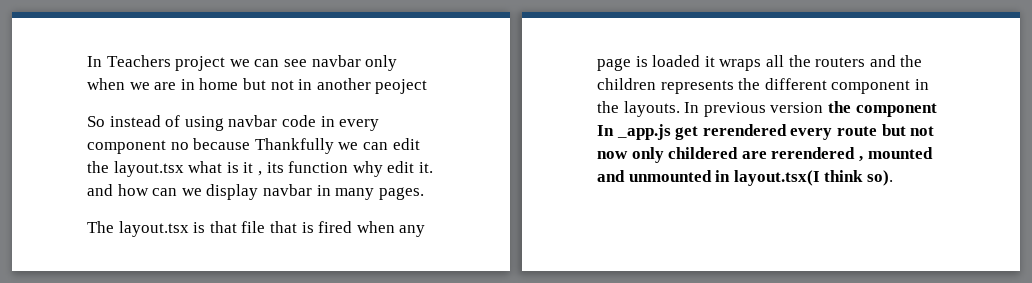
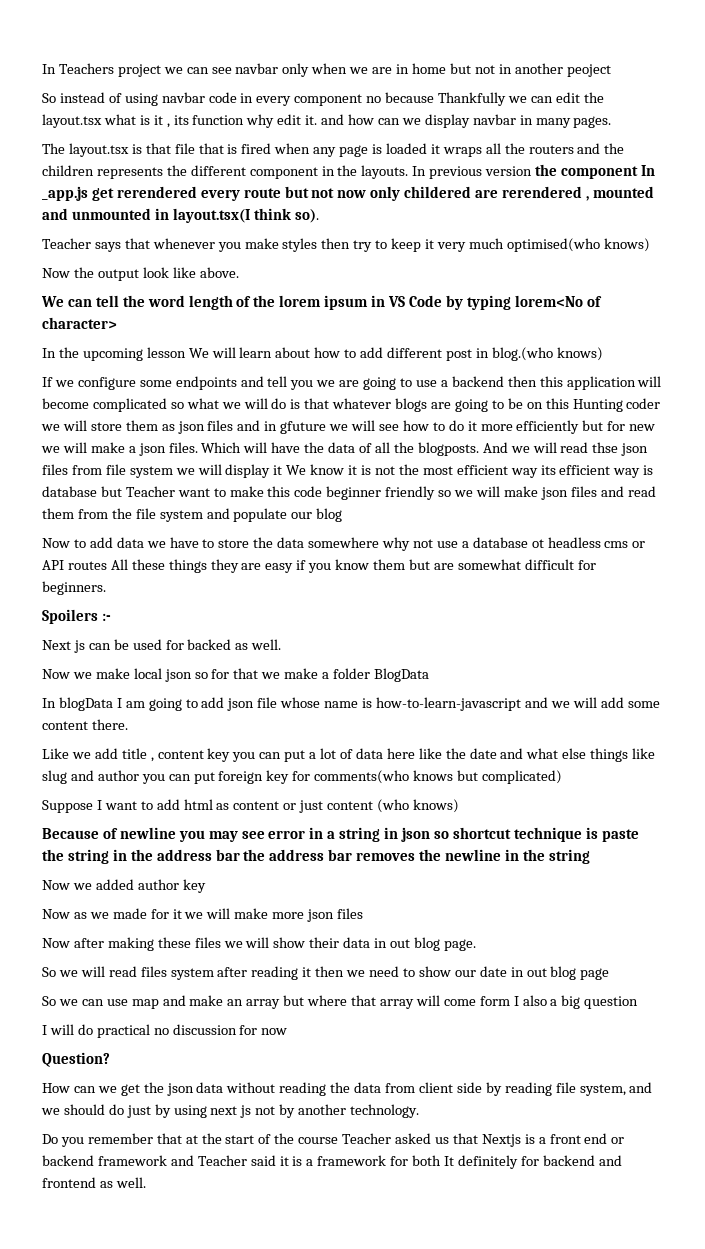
+ Teacher says that whenever you make styles then try to keep it very much optimised(who knows)
+ Now the output look like above.
+ We can tell the word length of the lorem ipsum in VS Code by typing lorem<No of character>
+ In the upcoming lesson We will learn about how to add different post in blog.(who knows)
+ If we configure some endpoints and tell you we are going to use a backend then this application will become complicated so what we will do is that whatever blogs are going to be on this Hunting coder we will store them as json files and in gfuture we will see how to do it more efficiently but for new we will make a json files. Which will have the data of all the blogposts. And we will read thse json files from file system we will display it We know it is not the most efficient way its efficient way is database but Teacher want to make this code beginner friendly so we will make json files and read them from the file system and populate our blog
+ Now to add data we have to store the data somewhere why not use a database ot headless cms or API routes All these things they are easy if you know them but are somewhat difficult for beginners.
+ Spoilers :-
+ Next js can be used for backed as well.
+ Now we make local json so for that we make a folder BlogData
+ In blogData I am going to add json file whose name is how-to-learn-javascript and we will add some content there.
+ Like we add title , content key you can put a lot of data here like the date and what else things like slug and author you can put foreign key for comments(who knows but complicated)
+ Suppose I want to add html as content or just content (who knows)
+ Because of newline you may see error in a string in json so shortcut technique is paste the string in the address bar the address bar removes the newline in the string
+ Now we added author key
+ Now as we made for it we will make more json files
+ Now after making these files we will show their data in out blog page.
+ So we will read files system after reading it then we need to show our date in out blog page
+ So we can use map and make an array but where that array will come form I also a big question
+ I will do practical no discussion for now
+ Question?
+ How can we get the json data without reading the data from client side by reading file system, and we should do just by using next js not by another technology.
+ Do you remember that at the start of the course Teacher asked us that Nextjs is a front end or backend framework and Teacher said it is a framework for both It definitely for backend and frontend as well.

